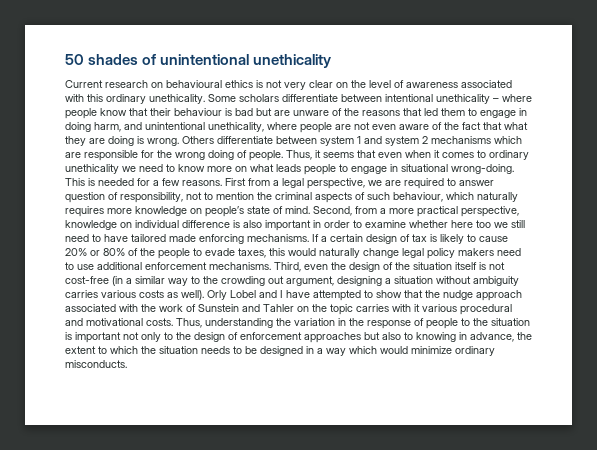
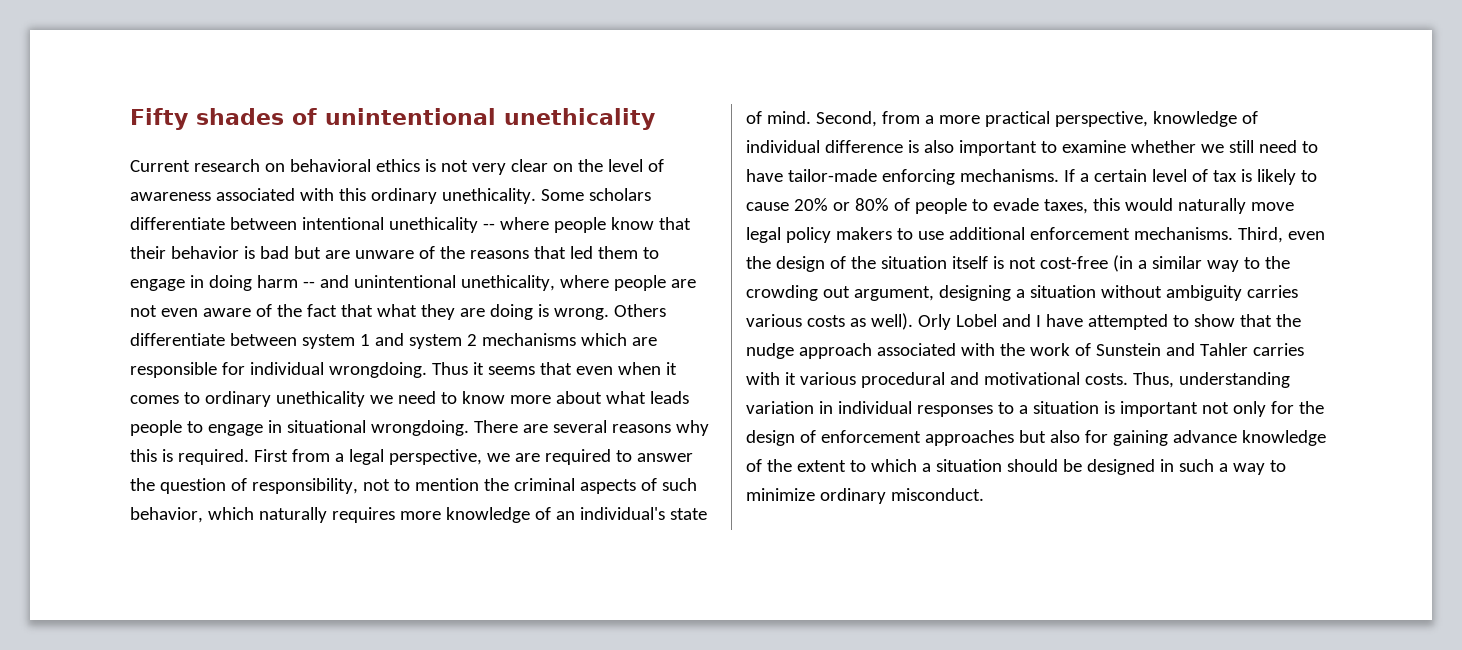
- 50 shades of unintentional unethicality
+ Fifty shades of unintentional unethicality
- Current research on behavioural ethics is not very clear on the level of awareness associated with this ordinary unethicality.
+ Current research on behavioral ethics is not very clear on the level of awareness associated with this ordinary unethicality.
- Some scholars differentiate between intentional unethicality – where people know that their behaviour is bad but are unware of the reasons that led them to engage in doing harm, and unintentional unethicality, where people are not even aware of the fact that what they are doing is wrong.
+ Some scholars differentiate between intentional unethicality -- where people know that their behavior is bad but are unware of the reasons that led them to engage in doing harm -- and unintentional unethicality, where people are not even aware of the fact that what they are doing is wrong.
- Others differentiate between system 1 and system 2 mechanisms which are responsible for the wrong doing of people. Thus, it seems that even when it comes to ordinary unethicality we need to know more on what leads people to engage in situational wrong-doing. This is needed for a few reasons.
+ Others differentiate between system 1 and system 2 mechanisms which are responsible for individual wrongdoing. Thus it seems that even when it comes to ordinary unethicality we need to know more about what leads people to engage in situational wrongdoing. There are several reasons why this is required.
- First from a legal perspective, we are required to answer question of responsibility, not to mention the criminal aspects of such behaviour, which naturally requires more knowledge on people’s state of mind.
+ First from a legal perspective, we are required to answer the question of responsibility, not to mention the criminal aspects of such behavior, which naturally requires more knowledge of an individual's state of mind.
- Second, from a more practical perspective, knowledge on individual difference is also important in order to examine whether here too we still need to have tailored made enforcing mechanisms.
+ Second, from a more practical perspective, knowledge of individual difference is also important to examine whether we still need to have tailor-made enforcing mechanisms.
- If a certain design of tax is likely to cause 20% or 80% of the people to evade taxes, this would naturally change legal policy makers need to use additional enforcement mechanisms.
+ If a certain level of tax is likely to cause 20% or 80% of people to evade taxes, this would naturally move legal policy makers to use additional enforcement mechanisms.
- Orly Lobel and I have attempted to show that the nudge approach associated with the work of Sunstein and Tahler on the topic carries with it various procedural and motivational costs.
+ Orly Lobel and I have attempted to show that the nudge approach associated with the work of Sunstein and Tahler carries with it various procedural and motivational costs.
- Thus, understanding the variation in the response of people to the situation is important not only to the design of enforcement approaches but also to knowing in advance, the extent to which the situation needs to be designed in a way which would minimize ordinary misconducts.
+ Thus, understanding variation in individual responses to a situation is important not only for the design of enforcement approaches but also for gaining advance knowledge of the extent to which a situation should be designed in such a way to minimize ordinary misconduct.

